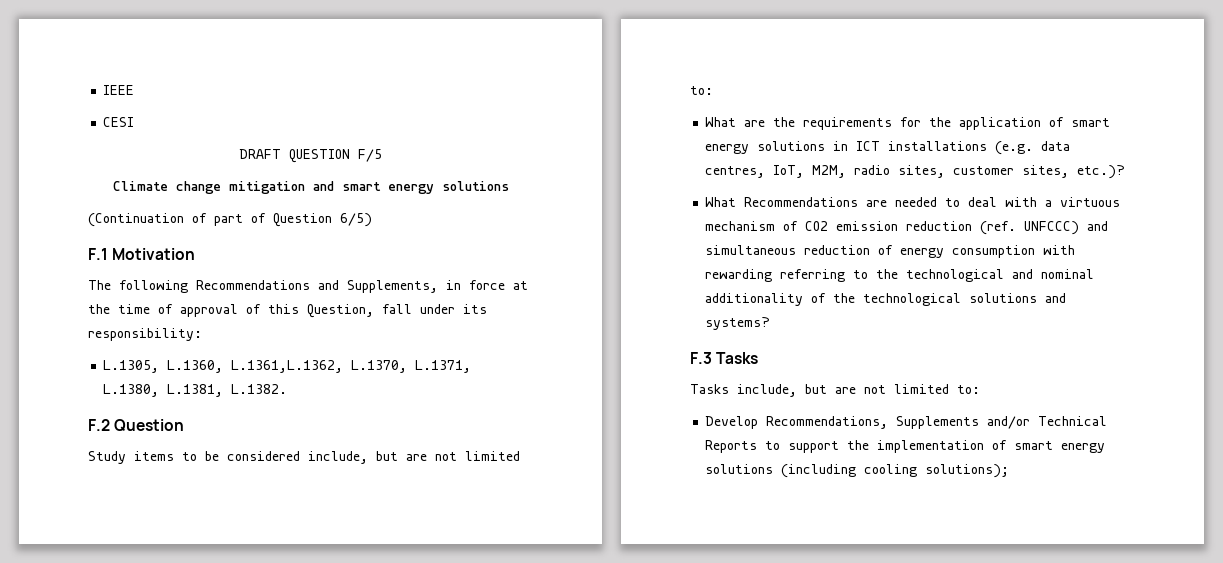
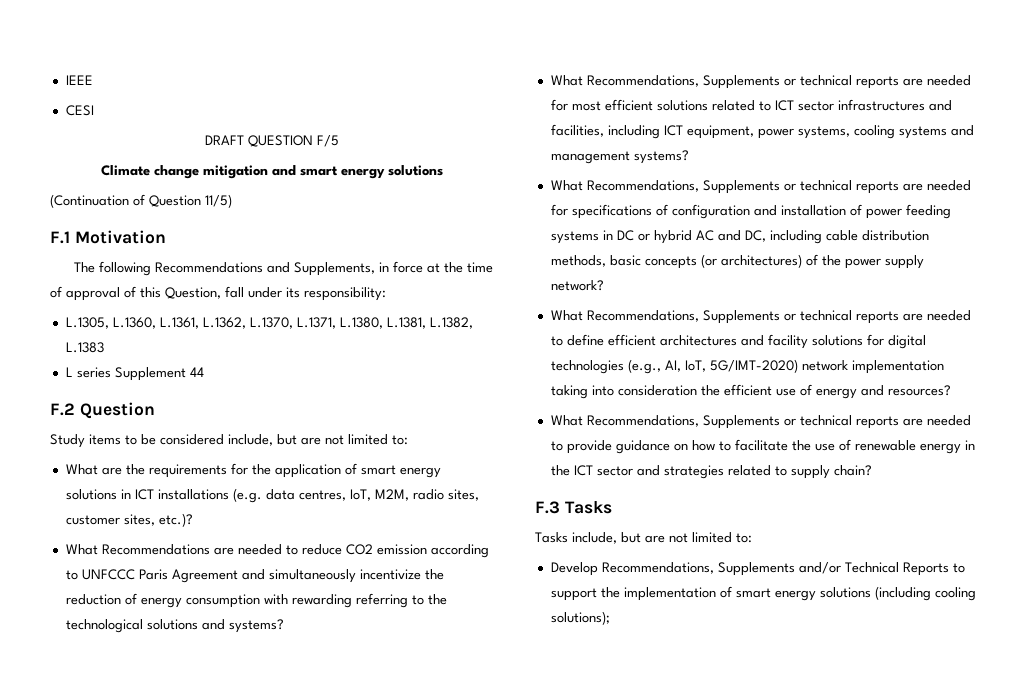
- (Continuation of part of Question 6/5)
+ (Continuation of Question 11/5)
- L.1305, L.1360, L.1361,L.1362, L.1370, L.1371, L.1380, L.1381, L.1382.
+ L.1305, L.1360, L.1361, L.1362, L.1370, L.1371, L.1380, L.1381, L.1382, L.1383
+ L series Supplement 44
- What Recommendations are needed to deal with a virtuous mechanism of CO2 emission reduction (ref. UNFCCC) and simultaneous reduction of energy consumption with rewarding referring to the technological and nominal additionality of the technological solutions and systems?
+ What Recommendations are needed to reduce CO2 emission according to UNFCCC Paris Agreement and simultaneously incentivize the reduction of energy consumption with rewarding referring to the technological solutions and systems?
+ What Recommendations, Supplements or technical reports are needed for most efficient solutions related to ICT sector infrastructures and facilities, including ICT equipment, power systems, cooling systems and management systems?
+ What Recommendations, Supplements or technical reports are needed for specifications of configuration and installation of power feeding systems in DC or hybrid AC and DC, including cable distribution methods, basic concepts (or architectures) of the power supply network?
+ What Recommendations, Supplements or technical reports are needed to define efficient architectures and facility solutions for digital technologies (e.g., AI, IoT, 5G/IMT-2020) network implementation taking into consideration the efficient use of energy and resources?
+ What Recommendations, Supplements or technical reports are needed to provide guidance on how to facilitate the use of renewable energy in the ICT sector and strategies related to supply chain?

